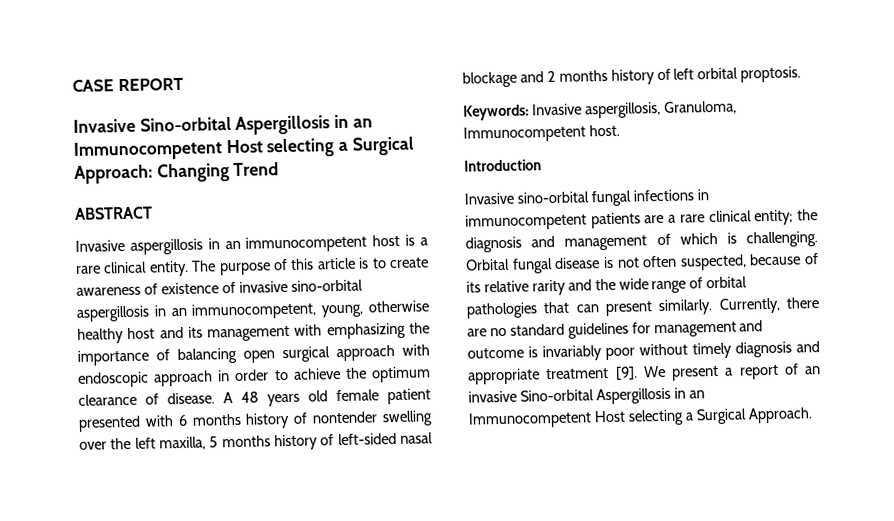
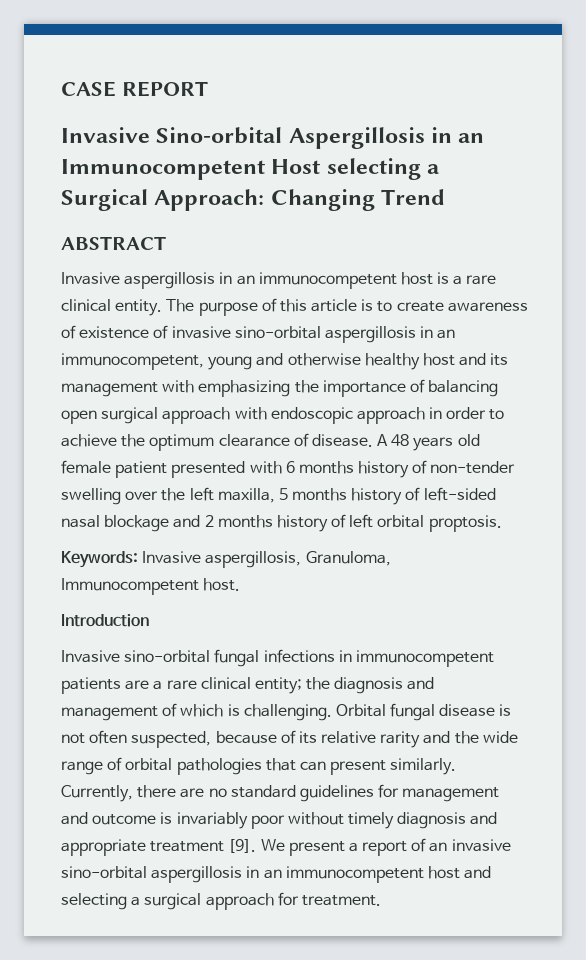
- The purpose of this article is to create awareness of existence of invasive sino-orbital aspergillosis in an immunocompetent, young, otherwise healthy host and its management with emphasizing the importance of balancing open surgical approach with endoscopic approach in order to achieve the optimum clearance of disease.
+ The purpose of this article is to create awareness of existence of invasive sino-orbital aspergillosis in an immunocompetent, young and otherwise healthy host and its management with emphasizing the importance of balancing open surgical approach with endoscopic approach in order to achieve the optimum clearance of disease.
- A 48 years old female patient presented with 6 months history of nontender swelling over the left maxilla, 5 months history of left-sided nasal blockage and 2 months history of left orbital proptosis.
+ A 48 years old female patient presented with 6 months history of non-tender swelling over the left maxilla, 5 months history of left-sided nasal blockage and 2 months history of left orbital proptosis.
- We present a report of an invasive Sino-orbital Aspergillosis in an Immunocompetent Host selecting a Surgical Approach.
+ We present a report of an invasive sino-orbital aspergillosis in an immunocompetent host and selecting a surgical approach for treatment.

